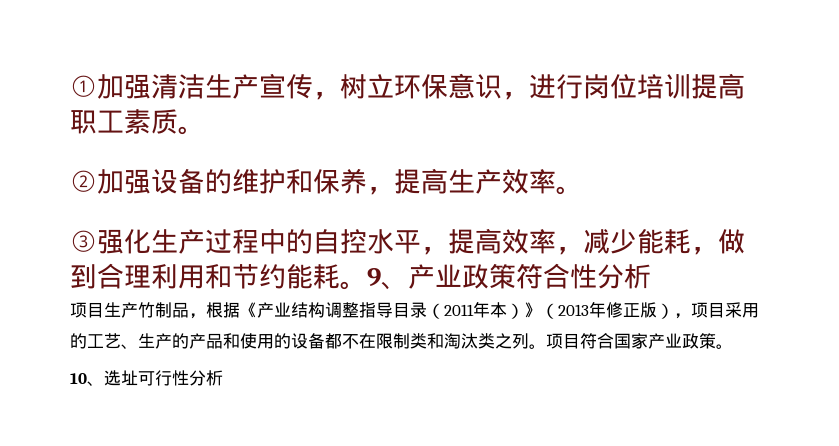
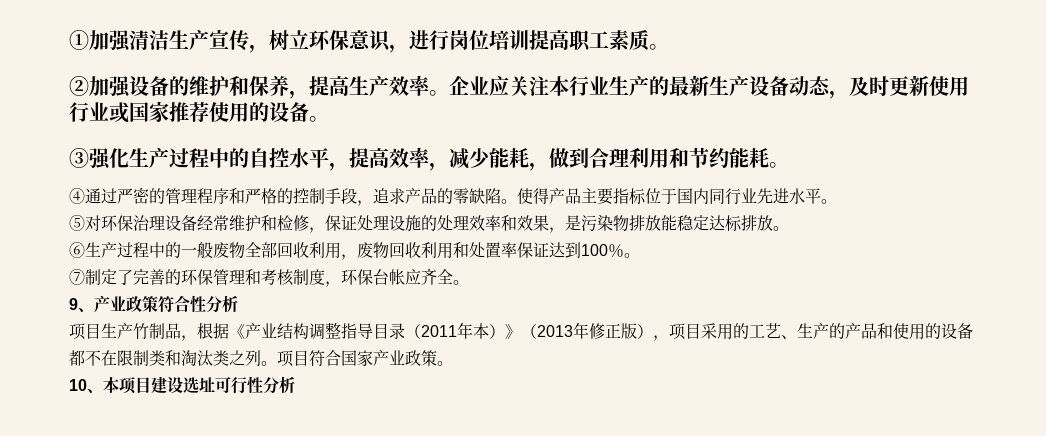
+ 企业应关注本行业生产的最新生产设备动态，及时更新使用行业或国家推荐使用的设备。
- ③强化生产过程中的自控水平，提高效率，减少能耗，做到合理利用和节约能耗。9、产业政策符合性分析
+ ③强化生产过程中的自控水平，提高效率，减少能耗，做到合理利用和节约能耗。
+ ④通过严密的管理程序和严格的控制手段，追求产品的零缺陷。使得产品主要指标位于国内同行业先进水平。
+ ⑤对环保治理设备经常维护和检修，保证处理设施的处理效率和效果，是污染物排放能稳定达标排放。
+ ⑥生产过程中的一般废物全部回收利用，废物回收利用和处置率保证达到100％。
+ ⑦制定了完善的环保管理和考核制度，环保台帐应齐全。
+ 9、产业政策符合性分析
- 10、选址可行性分析
+ 10、本项目建设选址可行性分析

